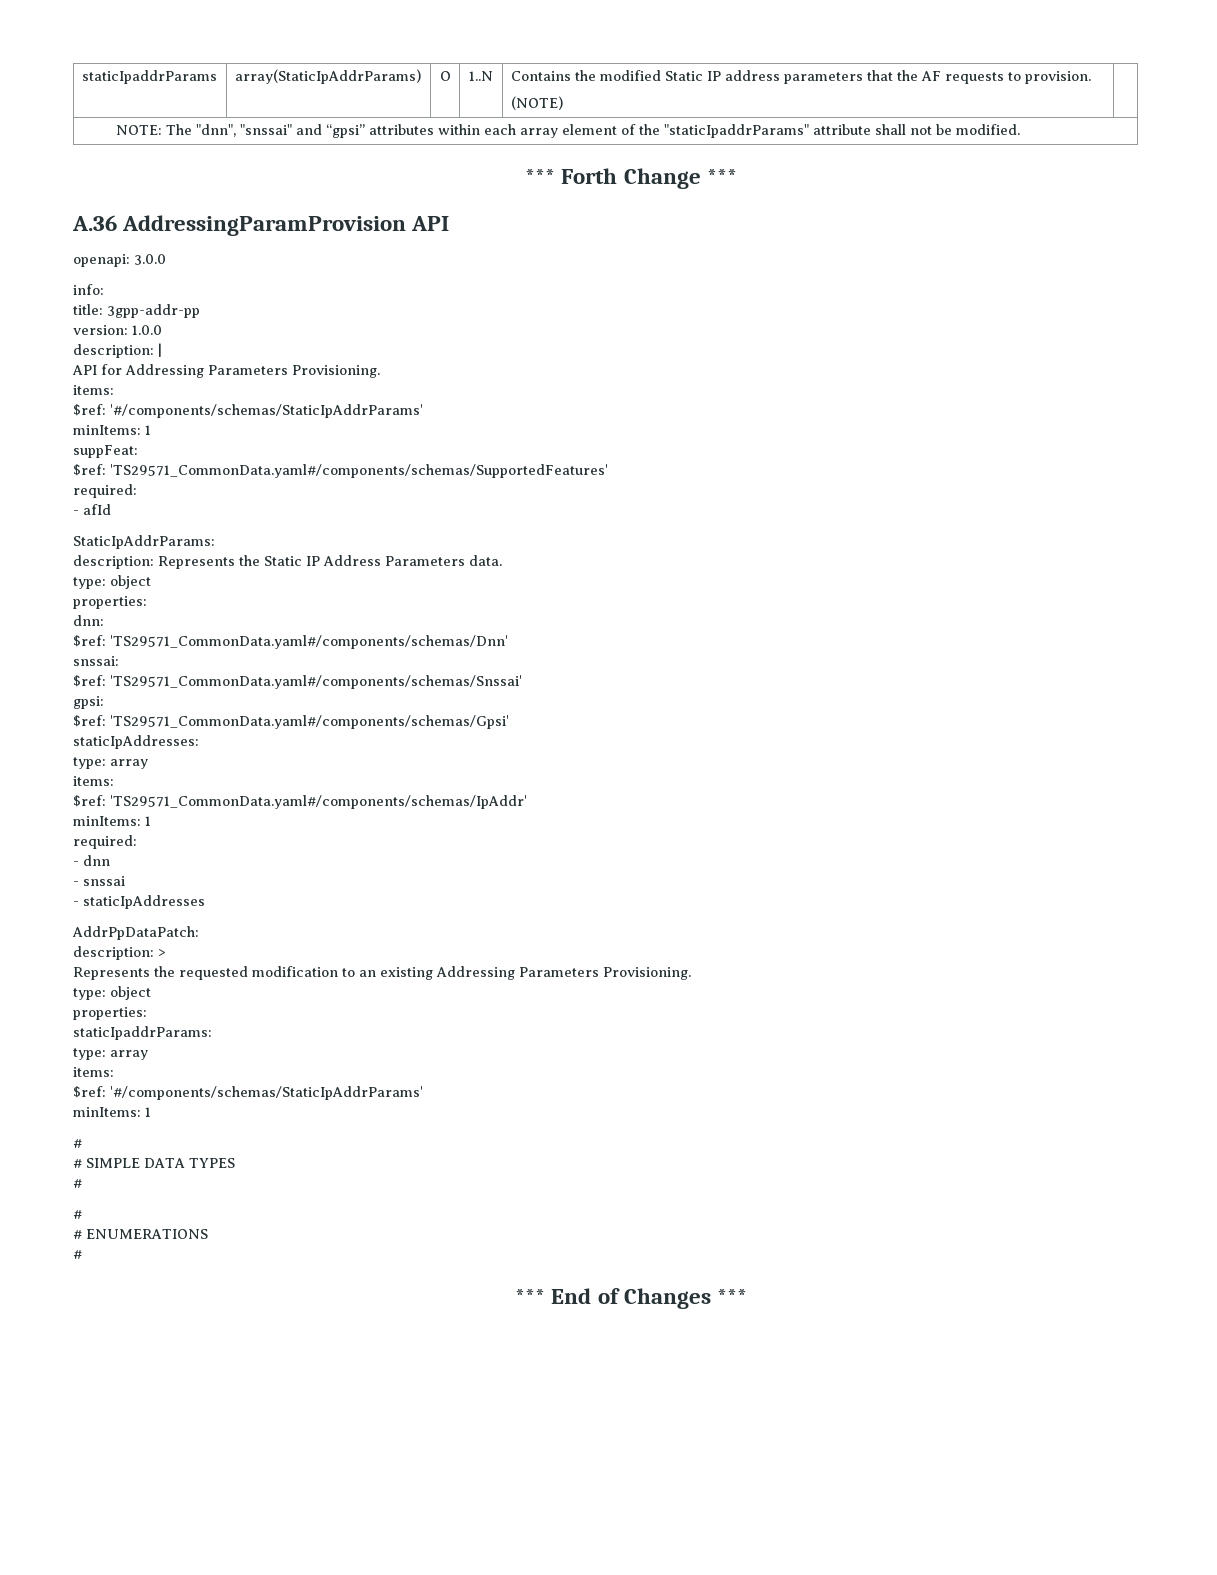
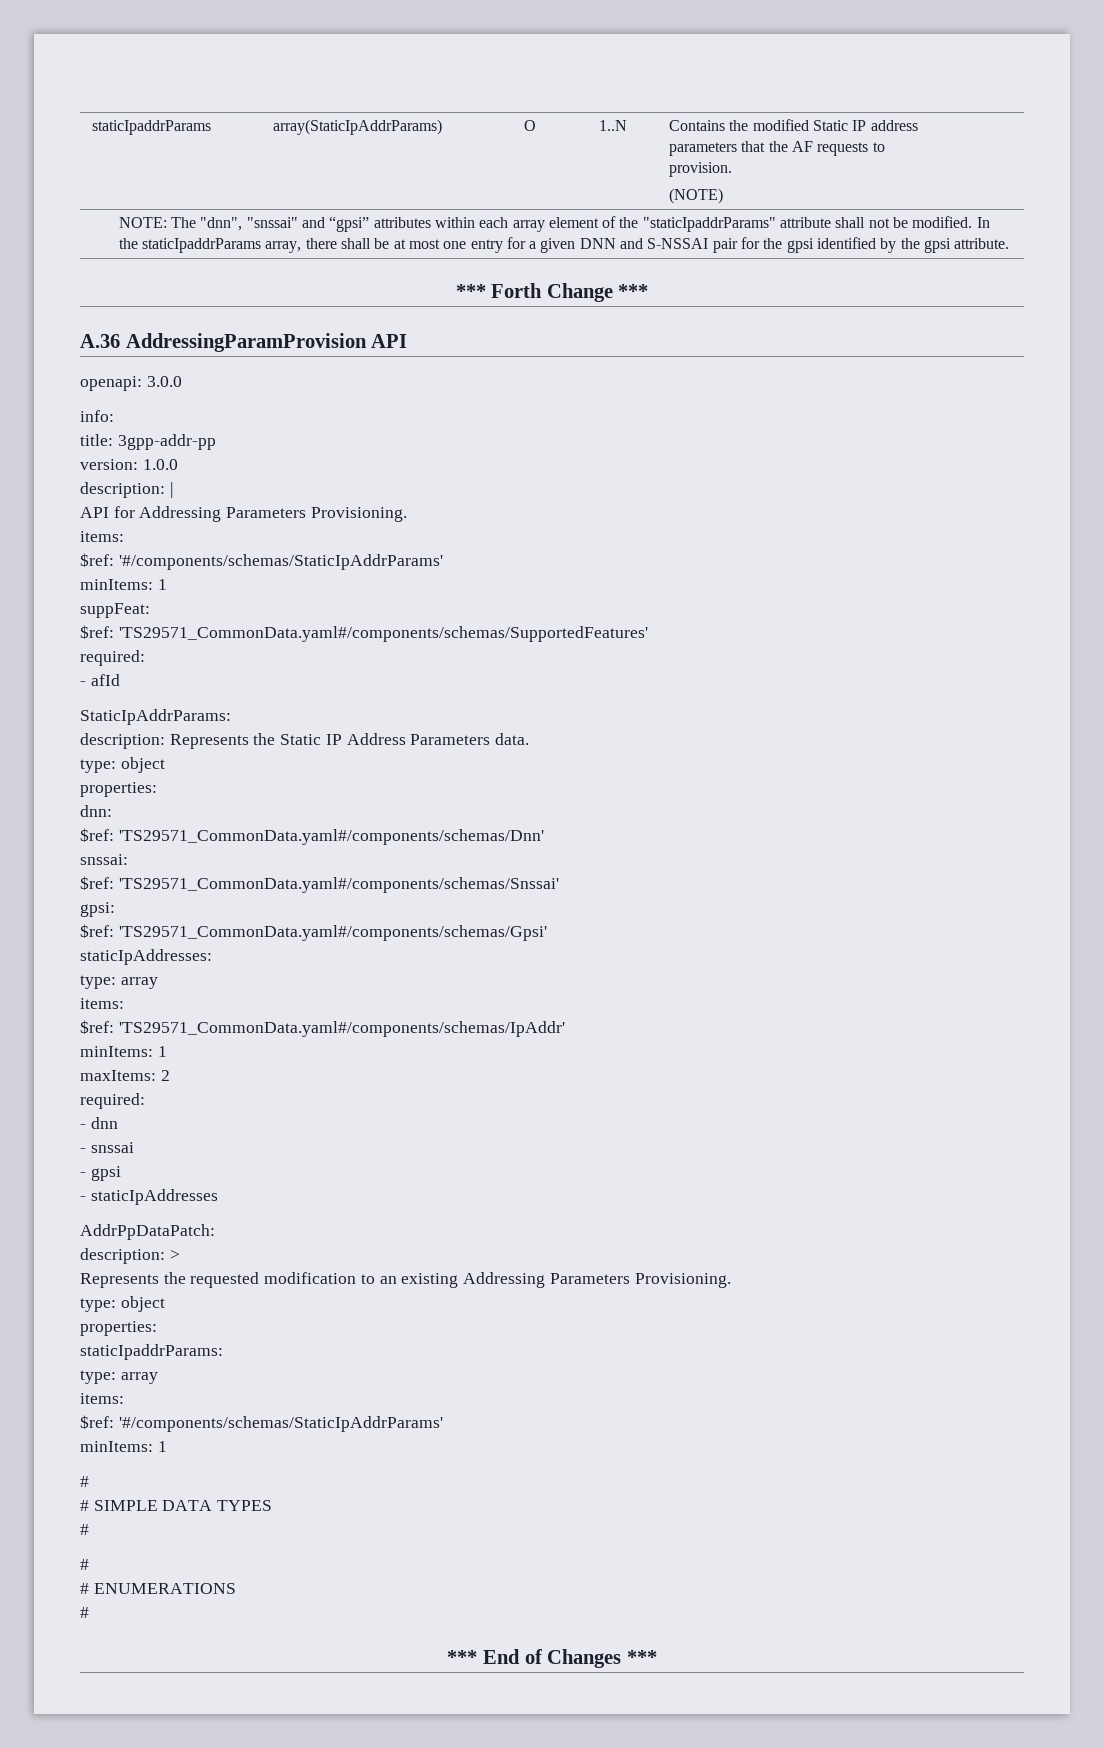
+ In the staticIpaddrParams array, there shall be at most one entry for a given DNN and S-NSSAI pair for the gpsi identified by the gpsi attribute.
+ maxItems: 2
+ - gpsi

